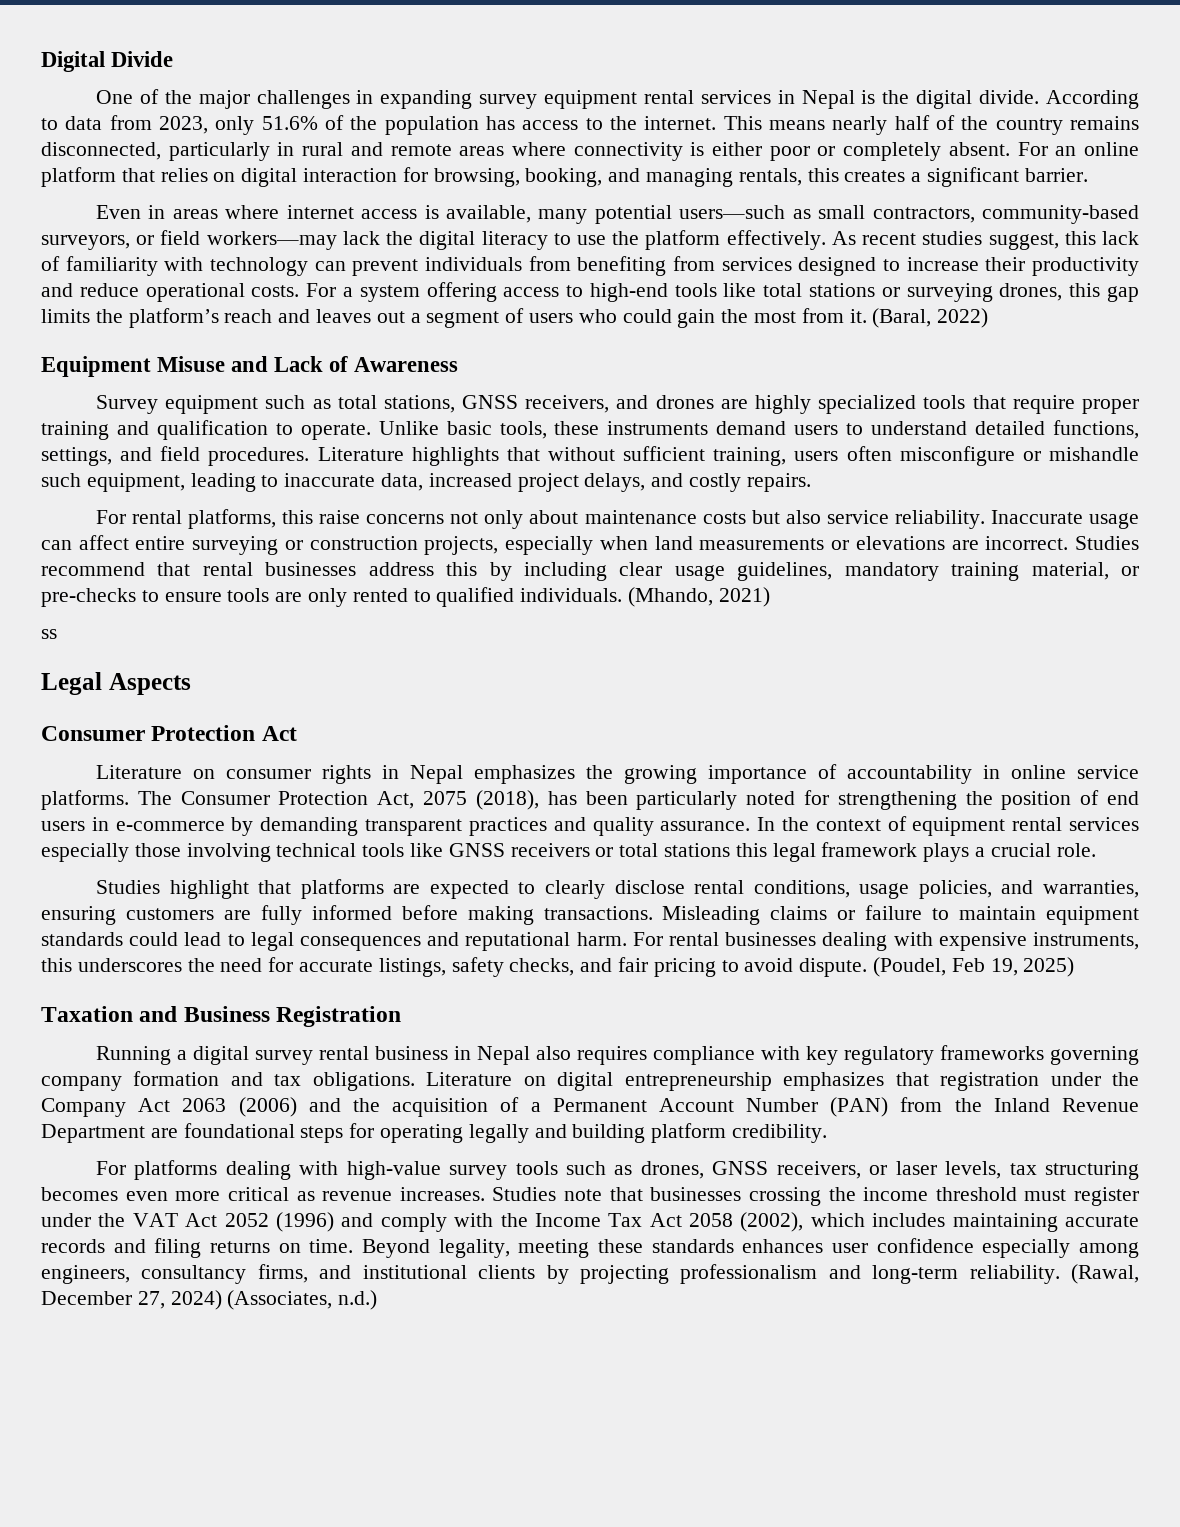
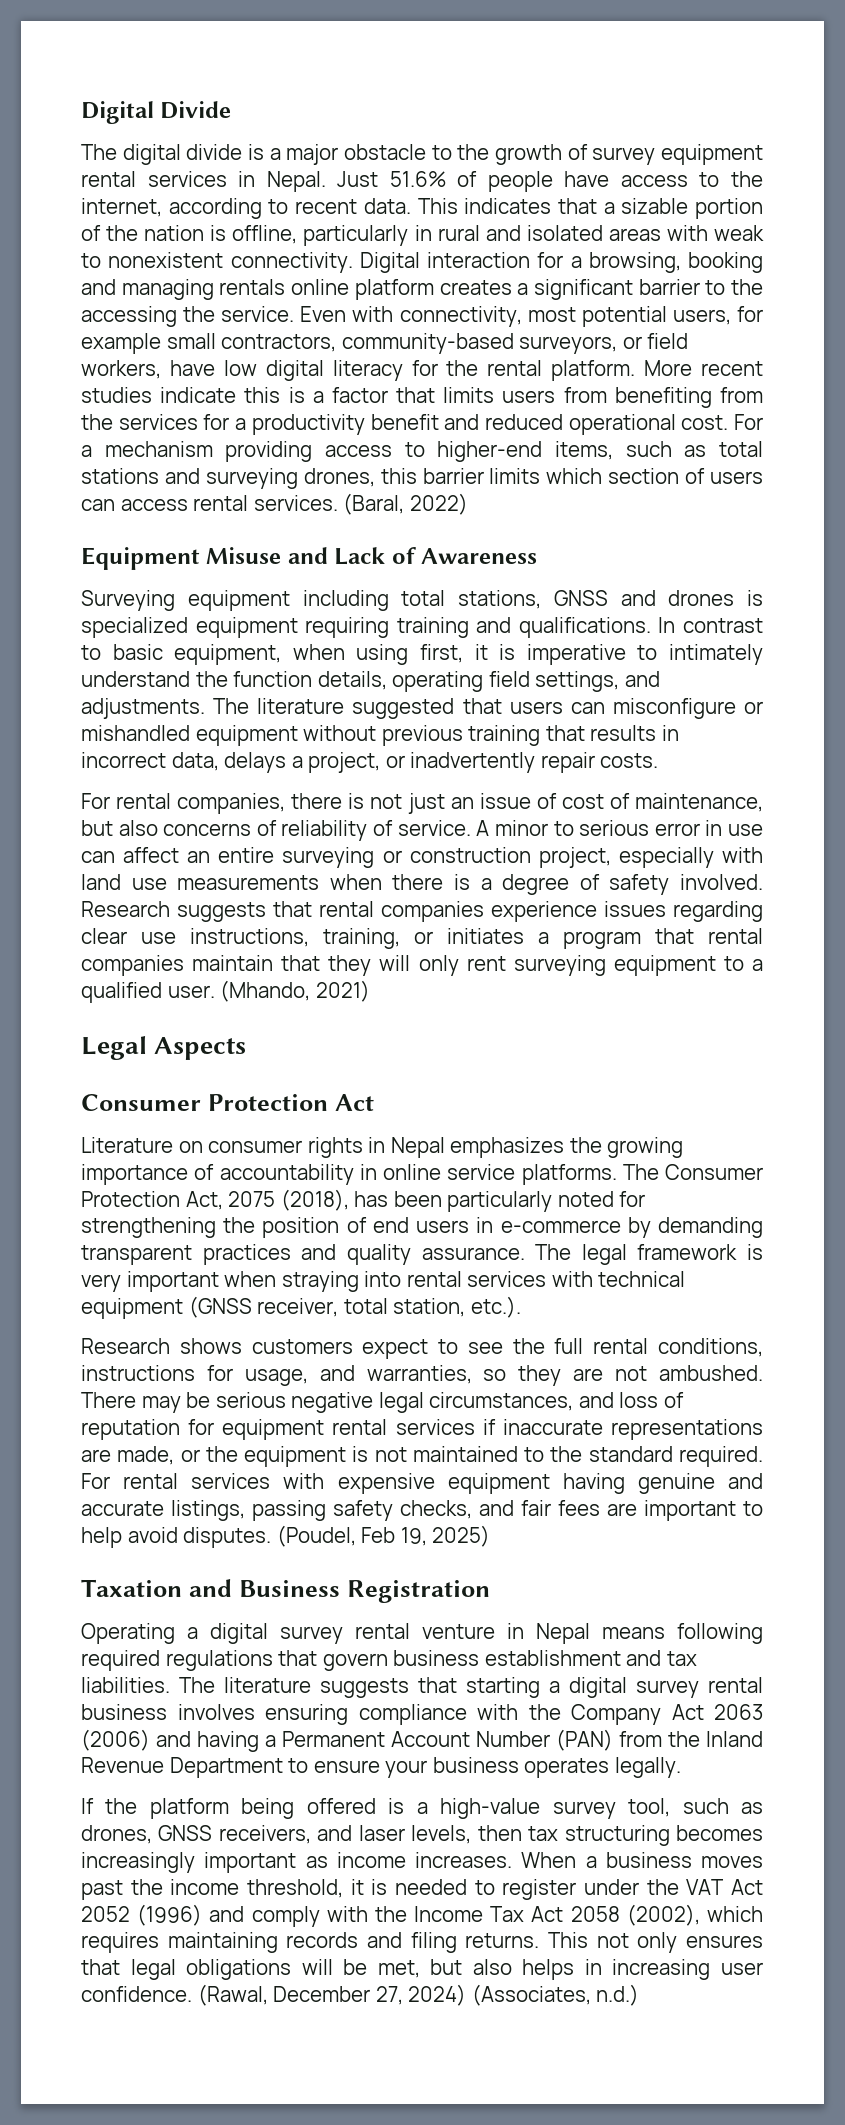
- One of the major challenges in expanding survey equipment rental services in Nepal is the digital divide. According to data from 2023, only 51.6% of the population has access to the internet. This means nearly half of the country remains disconnected, particularly in rural and remote areas where connectivity is either poor or completely absent. For an online platform that relies on digital interaction for browsing, booking, and managing rentals, this creates a significant barrier.
- Even in areas where internet access is available, many potential users—such as small contractors, community-based surveyors, or field workers—may lack the digital literacy to use the platform effectively. As recent studies suggest, this lack of familiarity with technology can prevent individuals from benefiting from services designed to increase their productivity and reduce operational costs. For a system offering access to high-end tools like total stations or surveying drones, this gap limits the platform’s reach and leaves out a segment of users who could gain the most from it.
+ The digital divide is a major obstacle to the growth of survey equipment rental services in Nepal. Just 51.6% of people have access to the internet, according to recent data. This indicates that a sizable portion of the nation is offline, particularly in rural and isolated areas with weak to nonexistent connectivity. Digital interaction for a browsing, booking and managing rentals online platform creates a significant barrier to the accessing the service. Even with connectivity, most potential users, for example small contractors, community-based surveyors, or field workers, have low digital literacy for the rental platform. More recent studies indicate this is a factor that limits users from benefiting from the services for a productivity benefit and reduced operational cost. For a mechanism providing access to higher-end items, such as total stations and surveying drones, this barrier limits which section of users can access rental services.
- Survey equipment such as total stations, GNSS receivers, and drones are highly specialized tools that require proper training and qualification to operate. Unlike basic tools, these instruments demand users to understand detailed functions, settings, and field procedures. Literature highlights that without sufficient training, users often misconfigure or mishandle such equipment, leading to inaccurate data, increased project delays, and costly repairs.
- For rental platforms, this raise concerns not only about maintenance costs but also service reliability. Inaccurate usage can affect entire surveying or construction projects, especially when land measurements or elevations are incorrect. Studies recommend that rental businesses address this by including clear usage guidelines, mandatory training material, or pre-checks to ensure tools are only rented to qualified individuals.
+ Surveying equipment including total stations, GNSS and drones is specialized equipment requiring training and qualifications. In contrast to basic equipment, when using first, it is imperative to intimately understand the function details, operating field settings, and adjustments. The literature suggested that users can misconfigure or mishandled equipment without previous training that results in incorrect data, delays a project, or inadvertently repair costs.
+ For rental companies, there is not just an issue of cost of maintenance, but also concerns of reliability of service. A minor to serious error in use can affect an entire surveying or construction project, especially with land use measurements when there is a degree of safety involved. Research suggests that rental companies experience issues regarding clear use instructions, training, or initiates a program that rental companies maintain that they will only rent surveying equipment to a qualified user.
- ss
- In the context of equipment rental services especially those involving technical tools like GNSS receivers or total stations this legal framework plays a crucial role.
- Studies highlight that platforms are expected to clearly disclose rental conditions, usage policies, and warranties, ensuring customers are fully informed before making transactions. Misleading claims or failure to maintain equipment standards could lead to legal consequences and reputational harm. For rental businesses dealing with expensive instruments, this underscores the need for accurate listings, safety checks, and fair pricing to avoid dispute.
+ The legal framework is very important when straying into rental services with technical equipment (GNSS receiver, total station, etc.).
+ Research shows customers expect to see the full rental conditions, instructions for usage, and warranties, so they are not ambushed. There may be serious negative legal circumstances, and loss of reputation for equipment rental services if inaccurate representations are made, or the equipment is not maintained to the standard required. For rental services with expensive equipment having genuine and accurate listings, passing safety checks, and fair fees are important to help avoid disputes.
- Running a digital survey rental business in Nepal also requires compliance with key regulatory frameworks governing company formation and tax obligations. Literature on digital entrepreneurship emphasizes that registration under the Company Act 2063 (2006) and the acquisition of a Permanent Account Number (PAN) from the Inland Revenue Department are foundational steps for operating legally and building platform credibility.
- For platforms dealing with high-value survey tools such as drones, GNSS receivers, or laser levels, tax structuring becomes even more critical as revenue increases. Studies note that businesses crossing the income threshold must register under the VAT Act 2052 (1996) and comply with the Income Tax Act 2058 (2002), which includes maintaining accurate records and filing returns on time. Beyond legality, meeting these standards enhances user confidence especially among engineers, consultancy firms, and institutional clients by projecting professionalism and long-term reliability.
+ Operating a digital survey rental venture in Nepal means following required regulations that govern business establishment and tax liabilities. The literature suggests that starting a digital survey rental business involves ensuring compliance with the Company Act 2063 (2006) and having a Permanent Account Number (PAN) from the Inland Revenue Department to ensure your business operates legally.
+ If the platform being offered is a high-value survey tool, such as drones, GNSS receivers, and laser levels, then tax structuring becomes increasingly important as income increases. When a business moves past the income threshold, it is needed to register under the VAT Act 2052 (1996) and comply with the Income Tax Act 2058 (2002), which requires maintaining records and filing returns. This not only ensures that legal obligations will be met, but also helps in increasing user confidence.

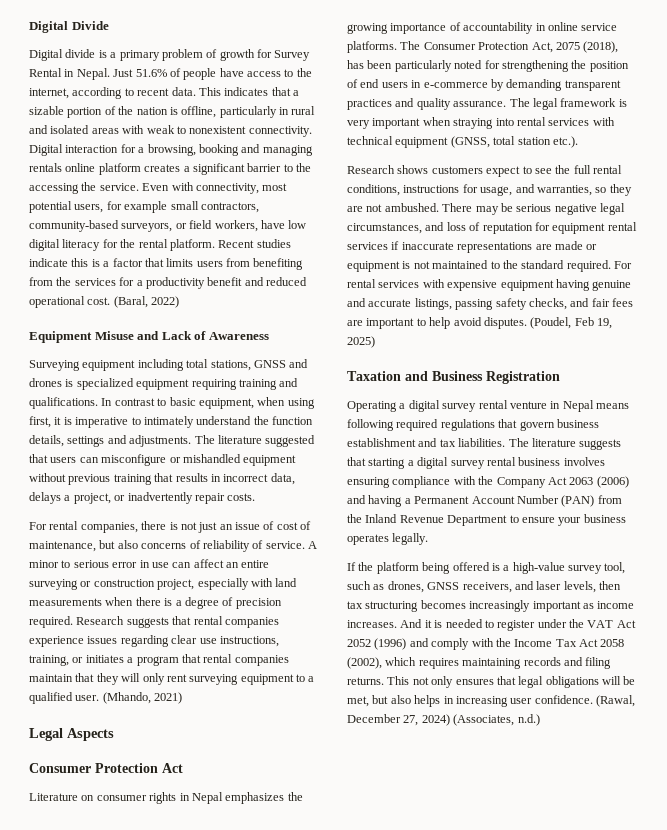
- The digital divide is a major obstacle to the growth of survey equipment rental services in Nepal.
+ Digital divide is a primary problem of growth for Survey Rental in Nepal.
- More recent studies indicate this is a factor that limits users from benefiting from the services for a productivity benefit and reduced operational cost.
+ Recent studies indicate this is a factor that limits users from benefiting from the services for a productivity benefit and reduced operational cost.
- For a mechanism providing access to higher-end items, such as total stations and surveying drones, this barrier limits which section of users can access rental services.
- In contrast to basic equipment, when using first, it is imperative to intimately understand the function details, operating field settings, and adjustments.
+ In contrast to basic equipment, when using first, it is imperative to intimately understand the function details, settings and adjustments.
- A minor to serious error in use can affect an entire surveying or construction project, especially with land use measurements when there is a degree of safety involved.
+ A minor to serious error in use can affect an entire surveying or construction project, especially with land measurements when there is a degree of precision required.
- The legal framework is very important when straying into rental services with technical equipment (GNSS receiver, total station, etc.).
+ The legal framework is very important when straying into rental services with technical equipment (GNSS, total station etc.).
- There may be serious negative legal circumstances, and loss of reputation for equipment rental services if inaccurate representations are made, or the equipment is not maintained to the standard required.
+ There may be serious negative legal circumstances, and loss of reputation for equipment rental services if inaccurate representations are made or equipment is not maintained to the standard required.
- When a business moves past the income threshold, it is needed to register under the VAT Act 2052 (1996) and comply with the Income Tax Act 2058 (2002), which requires maintaining records and filing returns.
+ And it is needed to register under the VAT Act 2052 (1996) and comply with the Income Tax Act 2058 (2002), which requires maintaining records and filing returns.

